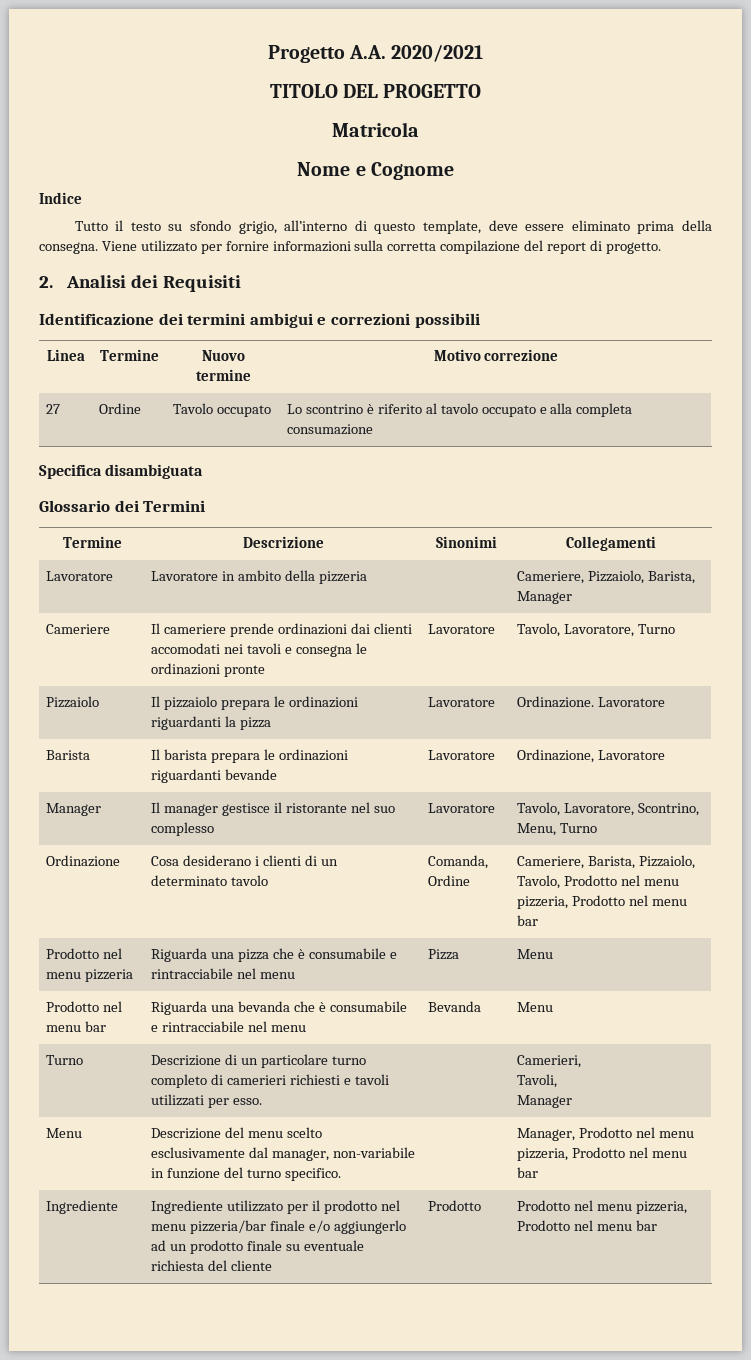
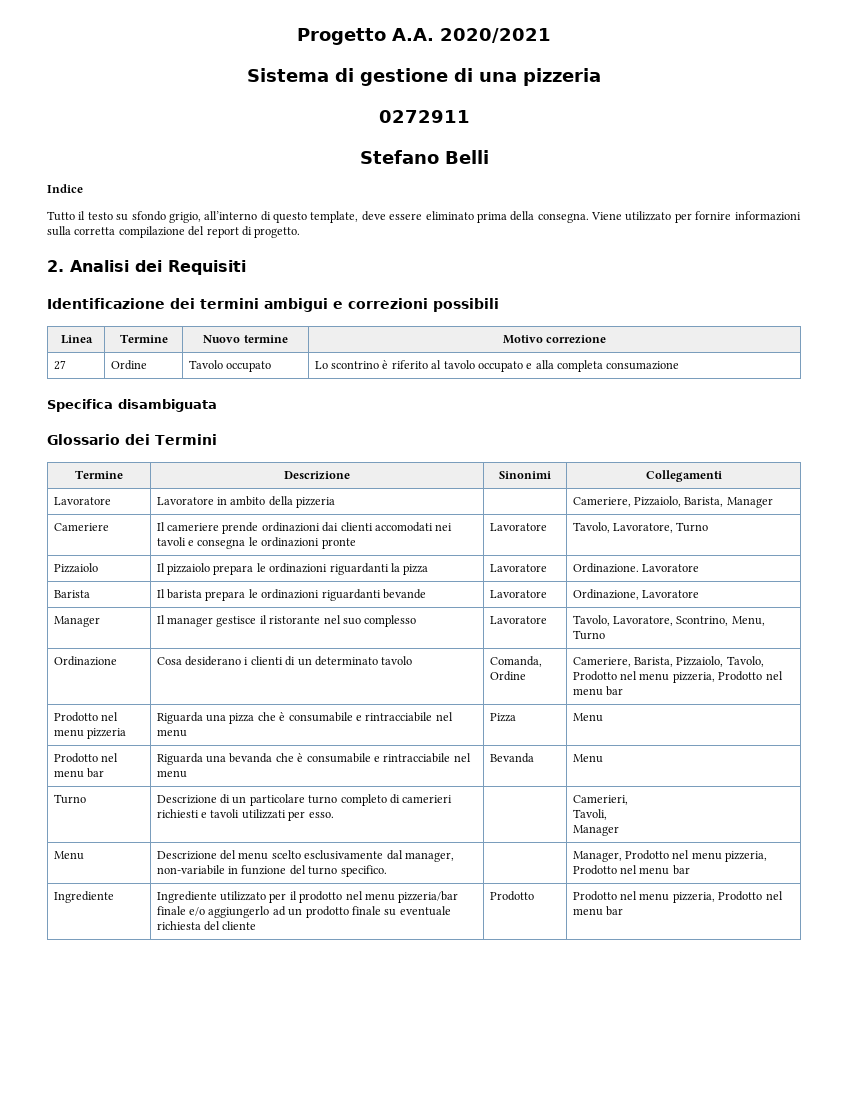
- TITOLO DEL PROGETTO
- Matricola
- Nome e Cognome
+ Sistema di gestione di una pizzeria
+ 0272911
+ Stefano Belli

